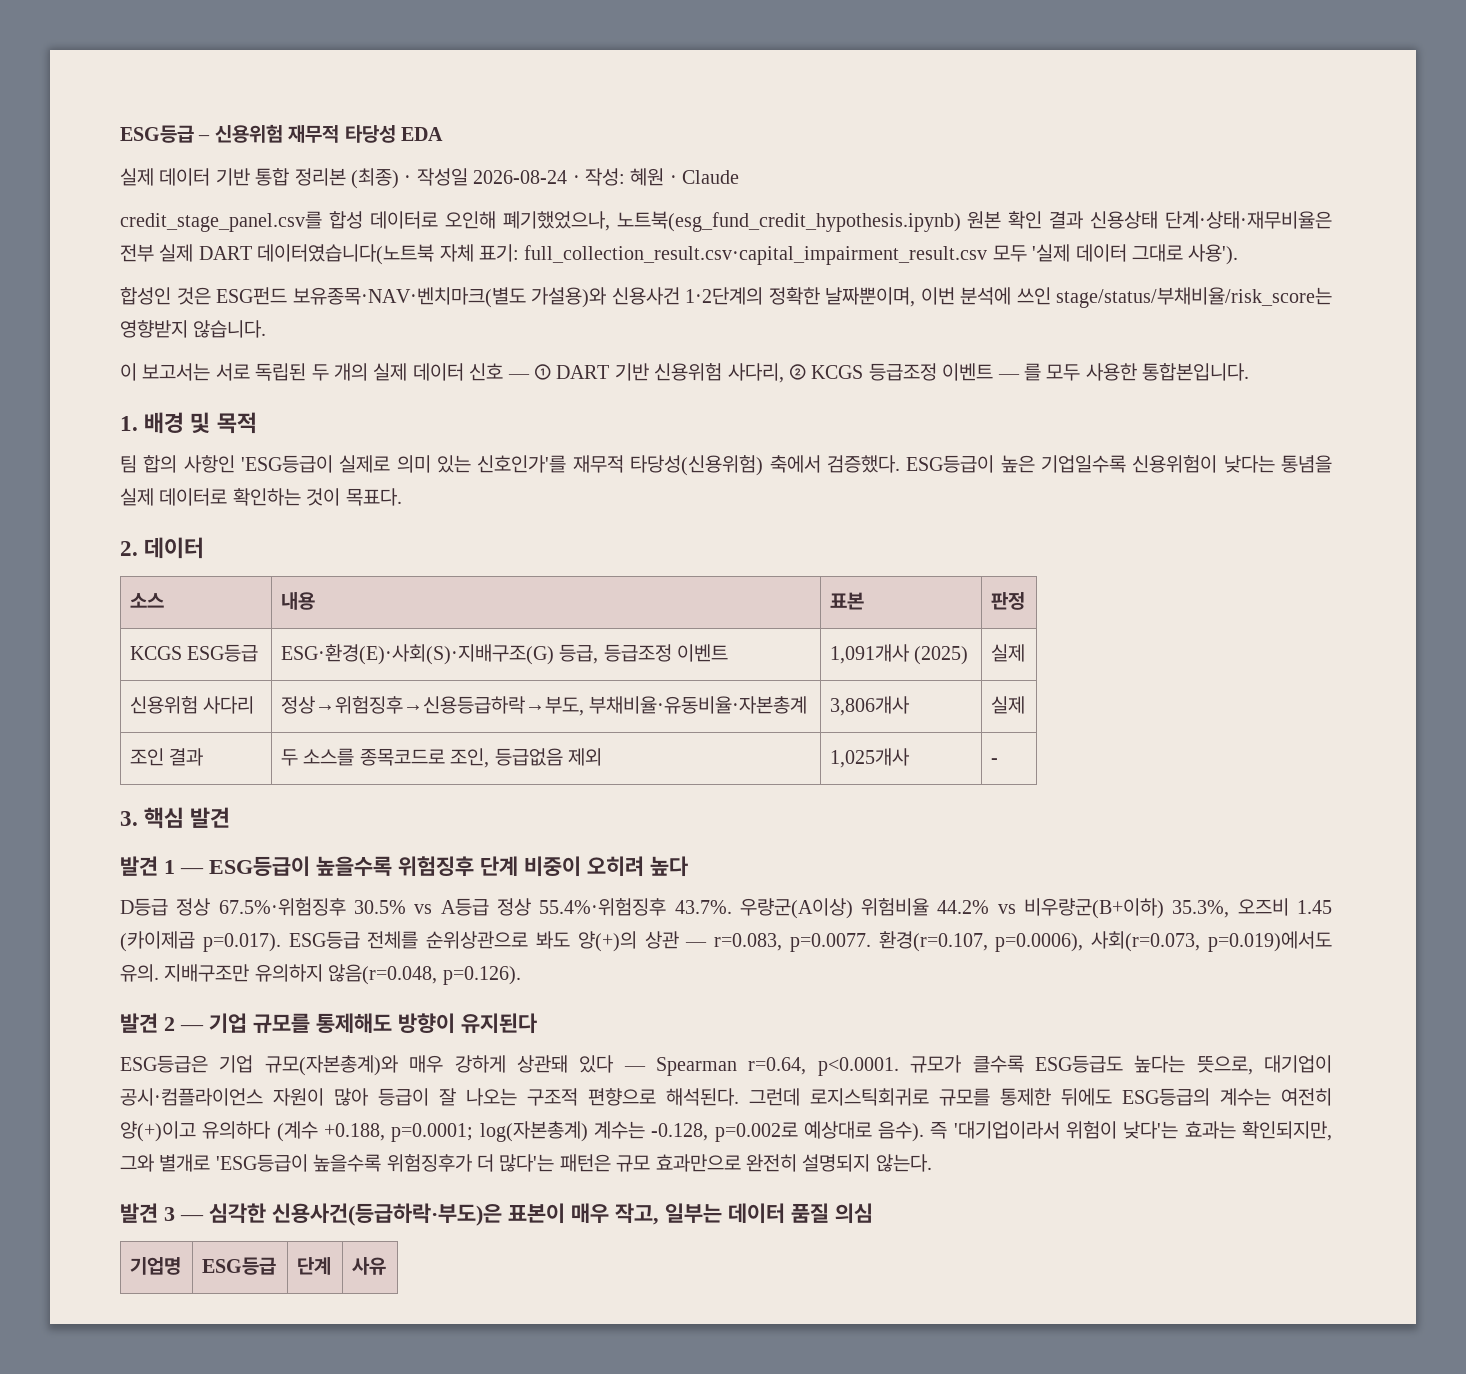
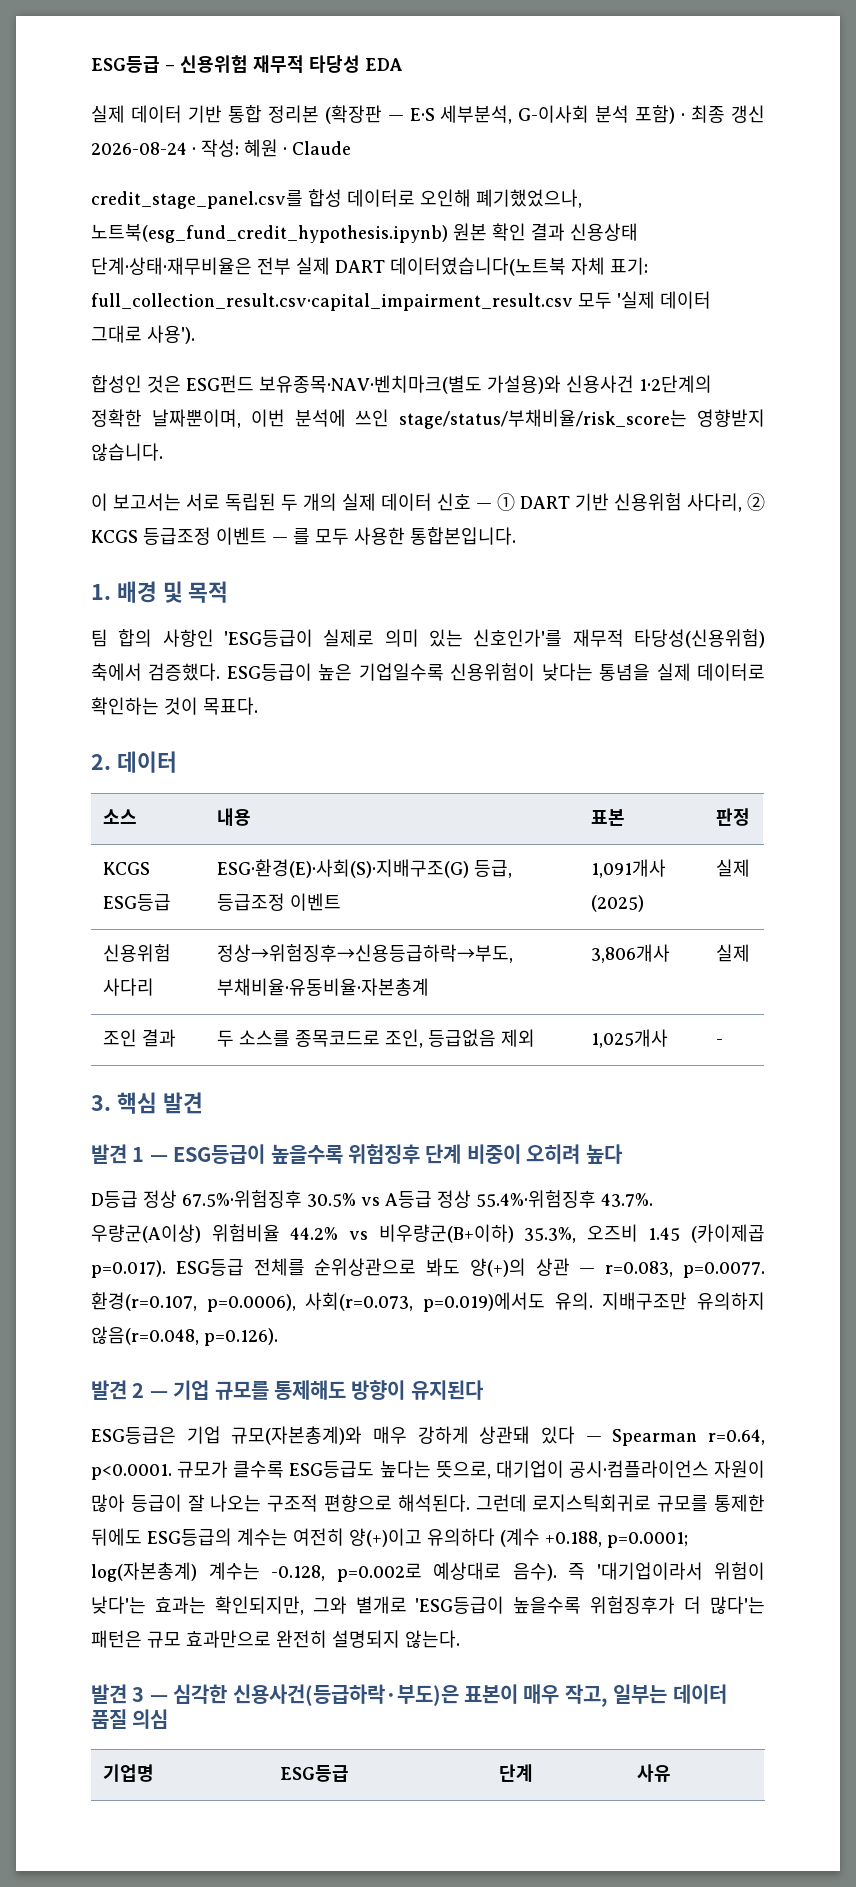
- 실제 데이터 기반 통합 정리본 (최종) · 작성일 2026-08-24 · 작성: 혜원 · Claude
+ 실제 데이터 기반 통합 정리본 (확장판 — E·S 세부분석, G-이사회 분석 포함) · 최종 갱신 2026-08-24 · 작성: 혜원 · Claude

